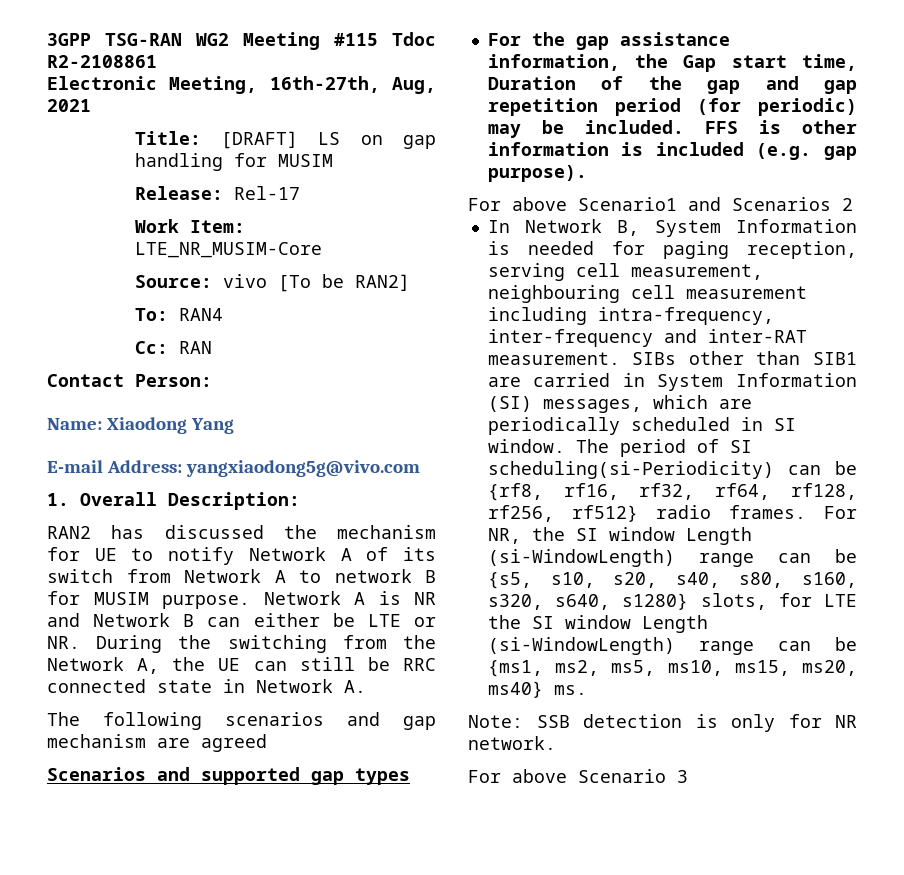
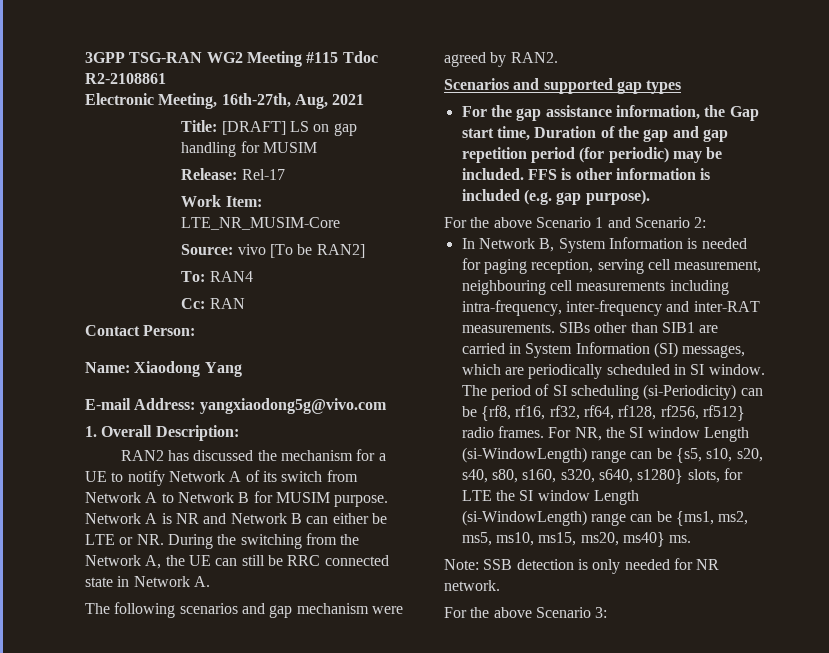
- RAN2 has discussed the mechanism for UE to notify Network A of its switch from Network A to network B for MUSIM purpose.
+ RAN2 has discussed the mechanism for a UE to notify Network A of its switch from Network A to Network B for MUSIM purpose.
- The following scenarios and gap mechanism are agreed
+ The following scenarios and gap mechanism were agreed by RAN2.
- For above Scenario1 and Scenarios 2
+ For the above Scenario 1 and Scenario 2:
- In Network B, System Information is needed for paging reception, serving cell measurement, neighbouring cell measurement including intra-frequency, inter-frequency and inter-RAT measurement.
+ In Network B, System Information is needed for paging reception, serving cell measurement, neighbouring cell measurements including intra-frequency, inter-frequency and inter-RAT measurements.
- The period of SI scheduling(si-Periodicity) can be {rf8, rf16, rf32, rf64, rf128, rf256, rf512} radio frames.
+ The period of SI scheduling (si-Periodicity) can be {rf8, rf16, rf32, rf64, rf128, rf256, rf512} radio frames.
- Note: SSB detection is only for NR network.
+ Note: SSB detection is only needed for NR network.
- For above Scenario 3
+ For the above Scenario 3:

